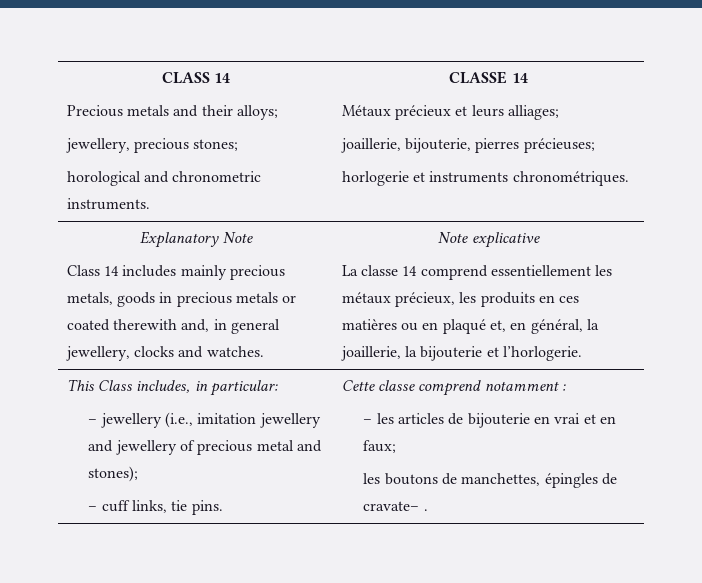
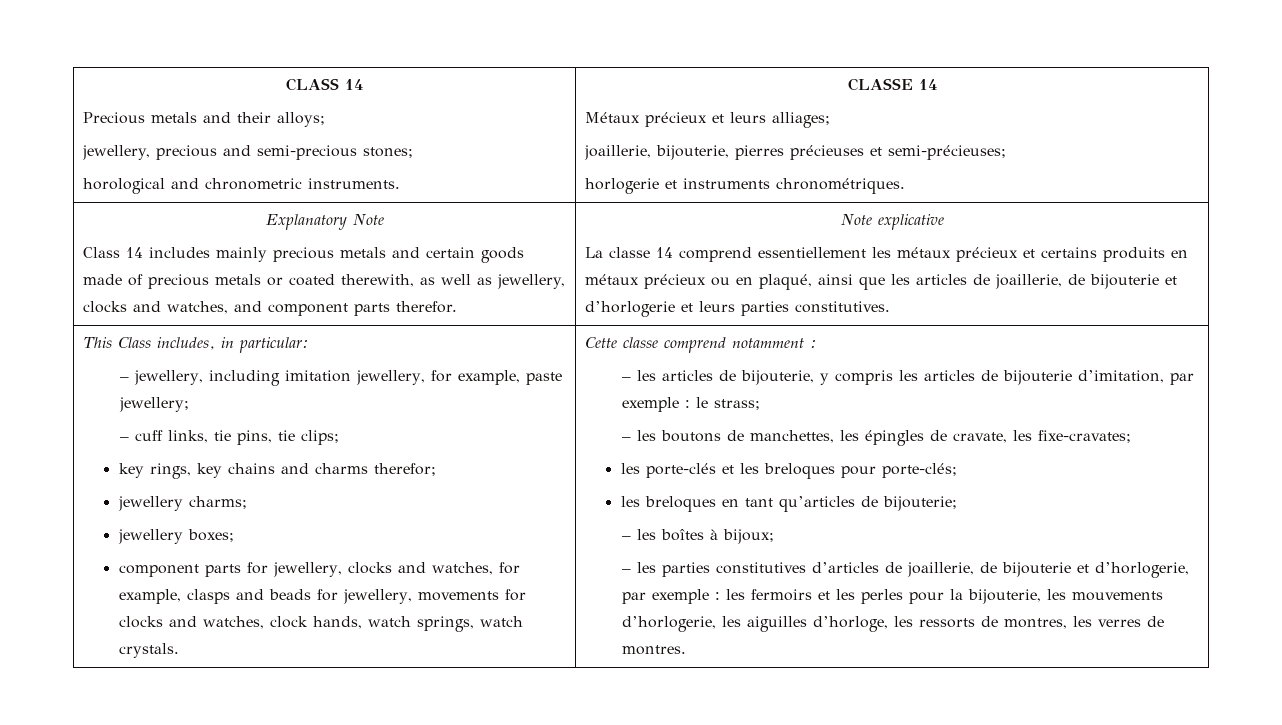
  CLASS 14
  Precious metals and their alloys;
- jewellery, precious stones;
+ jewellery, precious and semi-precious stones;
  horological and chronometric instruments. | CLASSE 14
  Métaux précieux et leurs alliages;
- joaillerie, bijouterie, pierres précieuses;
+ joaillerie, bijouterie, pierres précieuses et semi-précieuses;
- Class 14 includes mainly precious metals, goods in precious metals or coated therewith and, in general jewellery, clocks and watches.
+ Class 14 includes mainly precious metals and certain goods made of precious metals or coated therewith, as well as jewellery, clocks and watches, and component parts therefor.
- La classe 14 comprend essentiellement les métaux précieux, les produits en ces matières ou en plaqué et, en général, la joaillerie, la bijouterie et l’horlogerie.
+ La classe 14 comprend essentiellement les métaux précieux et certains produits en métaux précieux ou en plaqué, ainsi que les articles de joaillerie, de bijouterie et d’horlogerie et leurs parties constitutives.
- – jewellery (i.e., imitation jewellery and jewellery of precious metal and stones);
- – cuff links, tie pins.
+ – jewellery, including imitation jewellery, for example, paste jewellery;
+ – cuff links, tie pins, tie clips;
+ key rings, key chains and charms therefor;
+ jewellery charms;
+ jewellery boxes;
+ component parts for jewellery, clocks and watches, for example, clasps and beads for jewellery, movements for clocks and watches, clock hands, watch springs, watch crystals.
- – les articles de bijouterie en vrai et en faux;
- les boutons de manchettes, épingles de cravate– .
+ – les articles de bijouterie, y compris les articles de bijouterie d’imitation, par exemple : le strass;
+ – les boutons de manchettes, les épingles de cravate, les fixe-cravates;
+ les porte-clés et les breloques pour porte-clés;
+ les breloques en tant qu’articles de bijouterie;
+ – les boîtes à bijoux;
+ – les parties constitutives d’articles de joaillerie, de bijouterie et d’horlogerie, par exemple : les fermoirs et les perles pour la bijouterie, les mouvements d’horlogerie, les aiguilles d’horloge, les ressorts de montres, les verres de montres.

